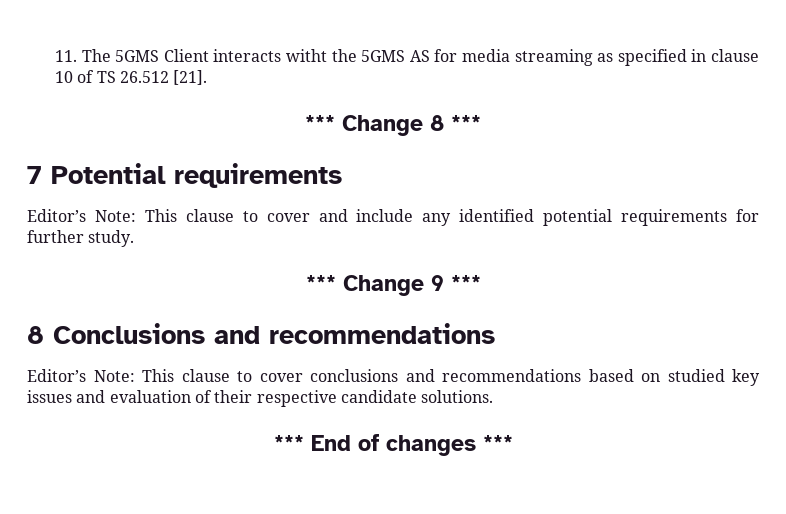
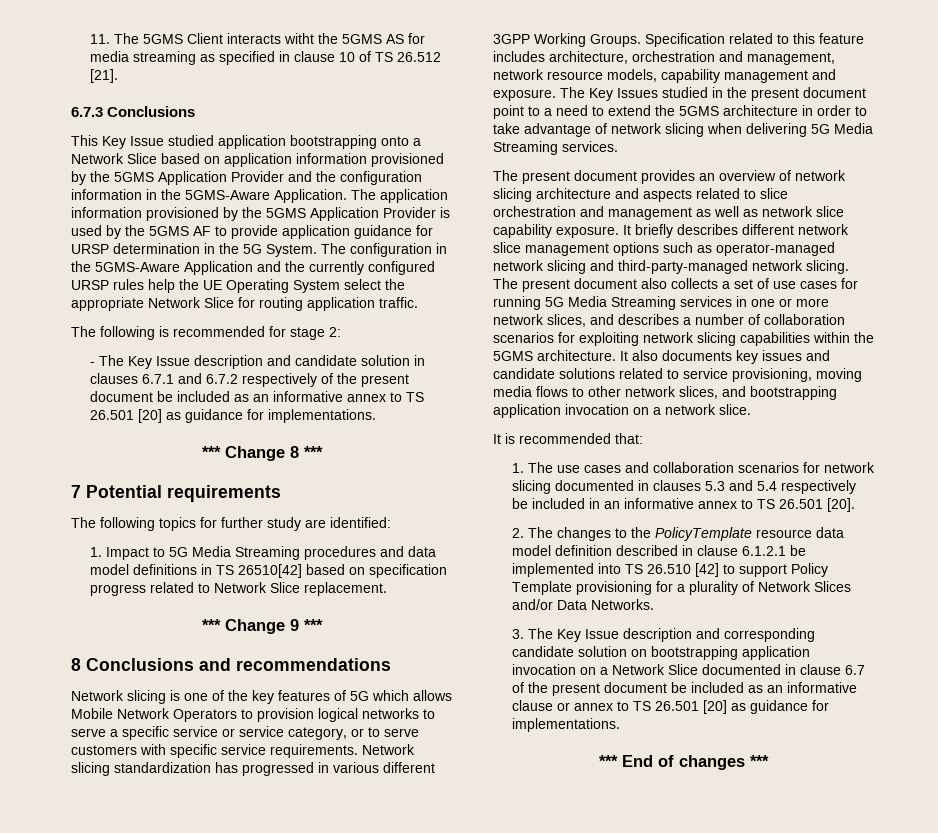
+ 6.7.3 Conclusions
+ This Key Issue studied application bootstrapping onto a Network Slice based on application information provisioned by the 5GMS Application Provider and the configuration information in the 5GMS-Aware Application. The application information provisioned by the 5GMS Application Provider is used by the 5GMS AF to provide application guidance for URSP determination in the 5G System. The configuration in the 5GMS-Aware Application and the currently configured URSP rules help the UE Operating System select the appropriate Network Slice for routing application traffic.
+ The following is recommended for stage 2:
+ - The Key Issue description and candidate solution in clauses 6.7.1 and 6.7.2 respectively of the present document be included as an informative annex to TS 26.501 [20] as guidance for implementations.
- Editor’s Note: This clause to cover and include any identified potential requirements for further study.
+ The following topics for further study are identified:
+ 1. Impact to 5G Media Streaming procedures and data model definitions in TS 26510[42] based on specification progress related to Network Slice replacement.
- Editor’s Note: This clause to cover conclusions and recommendations based on studied key issues and evaluation of their respective candidate solutions.
+ Network slicing is one of the key features of 5G which allows Mobile Network Operators to provision logical networks to serve a specific service or service category, or to serve customers with specific service requirements. Network slicing standardization has progressed in various different 3GPP Working Groups. Specification related to this feature includes architecture, orchestration and management, network resource models, capability management and exposure. The Key Issues studied in the present document point to a need to extend the 5GMS architecture in order to take advantage of network slicing when delivering 5G Media Streaming services.
+ The present document provides an overview of network slicing architecture and aspects related to slice orchestration and management as well as network slice capability exposure. It briefly describes different network slice management options such as operator-managed network slicing and third-party-managed network slicing. The present document also collects a set of use cases for running 5G Media Streaming services in one or more network slices, and describes a number of collaboration scenarios for exploiting network slicing capabilities within the 5GMS architecture. It also documents key issues and candidate solutions related to service provisioning, moving media flows to other network slices, and bootstrapping application invocation on a network slice.
+ It is recommended that:
+ 1. The use cases and collaboration scenarios for network slicing documented in clauses 5.3 and 5.4 respectively be included in an informative annex to TS 26.501 [20].
+ 2. The changes to the PolicyTemplate resource data model definition described in clause 6.1.2.1 be implemented into TS 26.510 [42] to support Policy Template provisioning for a plurality of Network Slices and/or Data Networks.
+ 3. The Key Issue description and corresponding candidate solution on bootstrapping application invocation on a Network Slice documented in clause 6.7 of the present document be included as an informative clause or annex to TS 26.501 [20] as guidance for implementations.

